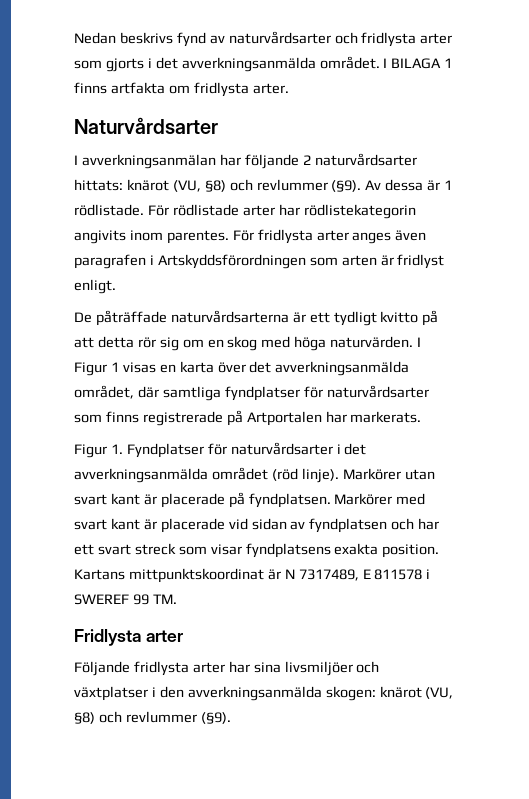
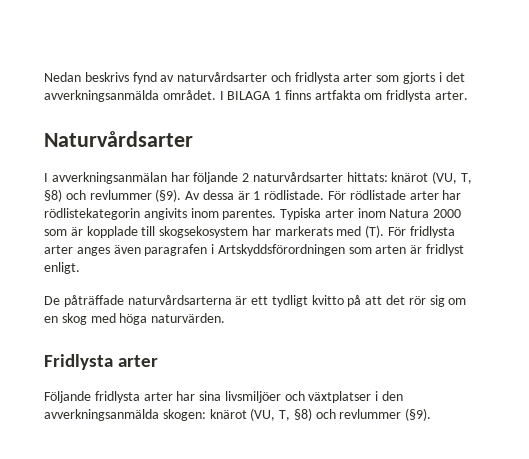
- I avverkningsanmälan har följande 2 naturvårdsarter hittats: knärot (VU, §8) och revlummer (§9).
+ I avverkningsanmälan har följande 2 naturvårdsarter hittats: knärot (VU, T, §8) och revlummer (§9).
- För fridlysta arter anges även paragrafen i Artskyddsförordningen som arten är fridlyst enligt.
+ Typiska arter inom Natura 2000 som är kopplade till skogsekosystem har markerats med (T). För fridlysta arter anges även paragrafen i Artskyddsförordningen som arten är fridlyst enligt.
- De påträffade naturvårdsarterna är ett tydligt kvitto på att detta rör sig om en skog med höga naturvärden. I Figur 1 visas en karta över det avverkningsanmälda området, där samtliga fyndplatser för naturvårdsarter som finns registrerade på Artportalen har markerats.
- Figur 1. Fyndplatser för naturvårdsarter i det avverkningsanmälda området (röd linje). Markörer utan svart kant är placerade på fyndplatsen. Markörer med svart kant är placerade vid sidan av fyndplatsen och har ett svart streck som visar fyndplatsens exakta position. Kartans mittpunktskoordinat är N 7317489, E 811578 i SWEREF 99 TM.
+ De påträffade naturvårdsarterna är ett tydligt kvitto på att det rör sig om en skog med höga naturvärden.
- Följande fridlysta arter har sina livsmiljöer och växtplatser i den avverkningsanmälda skogen: knärot (VU, §8) och revlummer (§9).
+ Följande fridlysta arter har sina livsmiljöer och växtplatser i den avverkningsanmälda skogen: knärot (VU, T, §8) och revlummer (§9).

